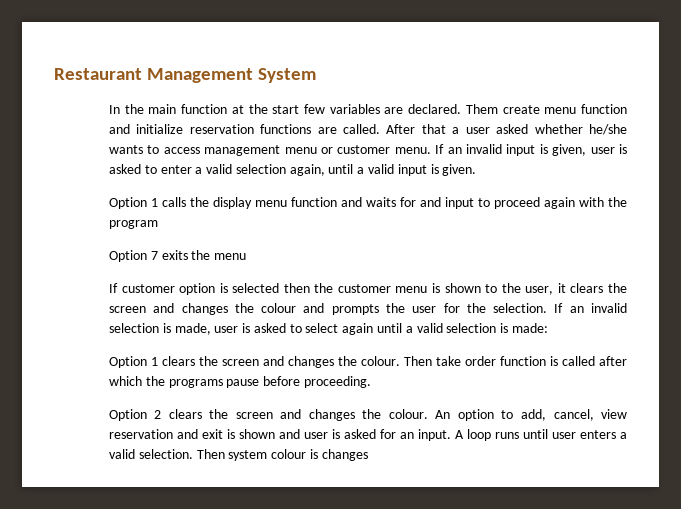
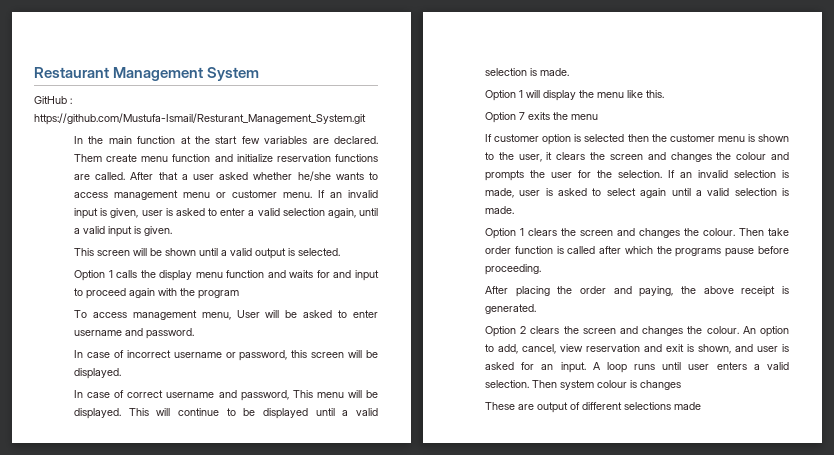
+ GitHub : https://github.com/Mustufa-Ismail/Resturant_Management_System.git
+ This screen will be shown until a valid output is selected.
+ To access management menu, User will be asked to enter username and password.
+ In case of incorrect username or password, this screen will be displayed.
+ In case of correct username and password, This menu will be displayed. This will continue to be displayed until a valid selection is made.
+ Option 1 will display the menu like this.
- If an invalid selection is made, user is asked to select again until a valid selection is made:
+ If an invalid selection is made, user is asked to select again until a valid selection is made.
+ After placing the order and paying, the above receipt is generated.
- An option to add, cancel, view reservation and exit is shown and user is asked for an input.
+ An option to add, cancel, view reservation and exit is shown, and user is asked for an input.
+ These are output of different selections made

